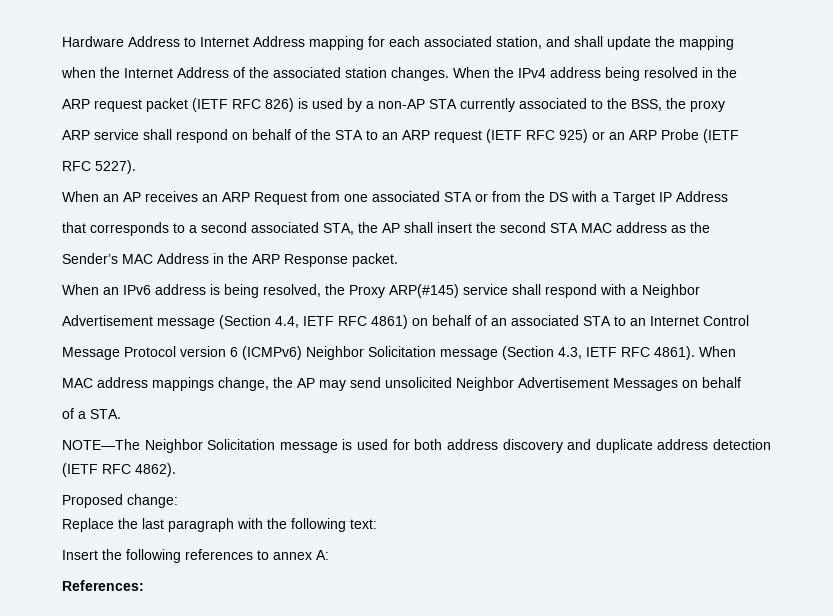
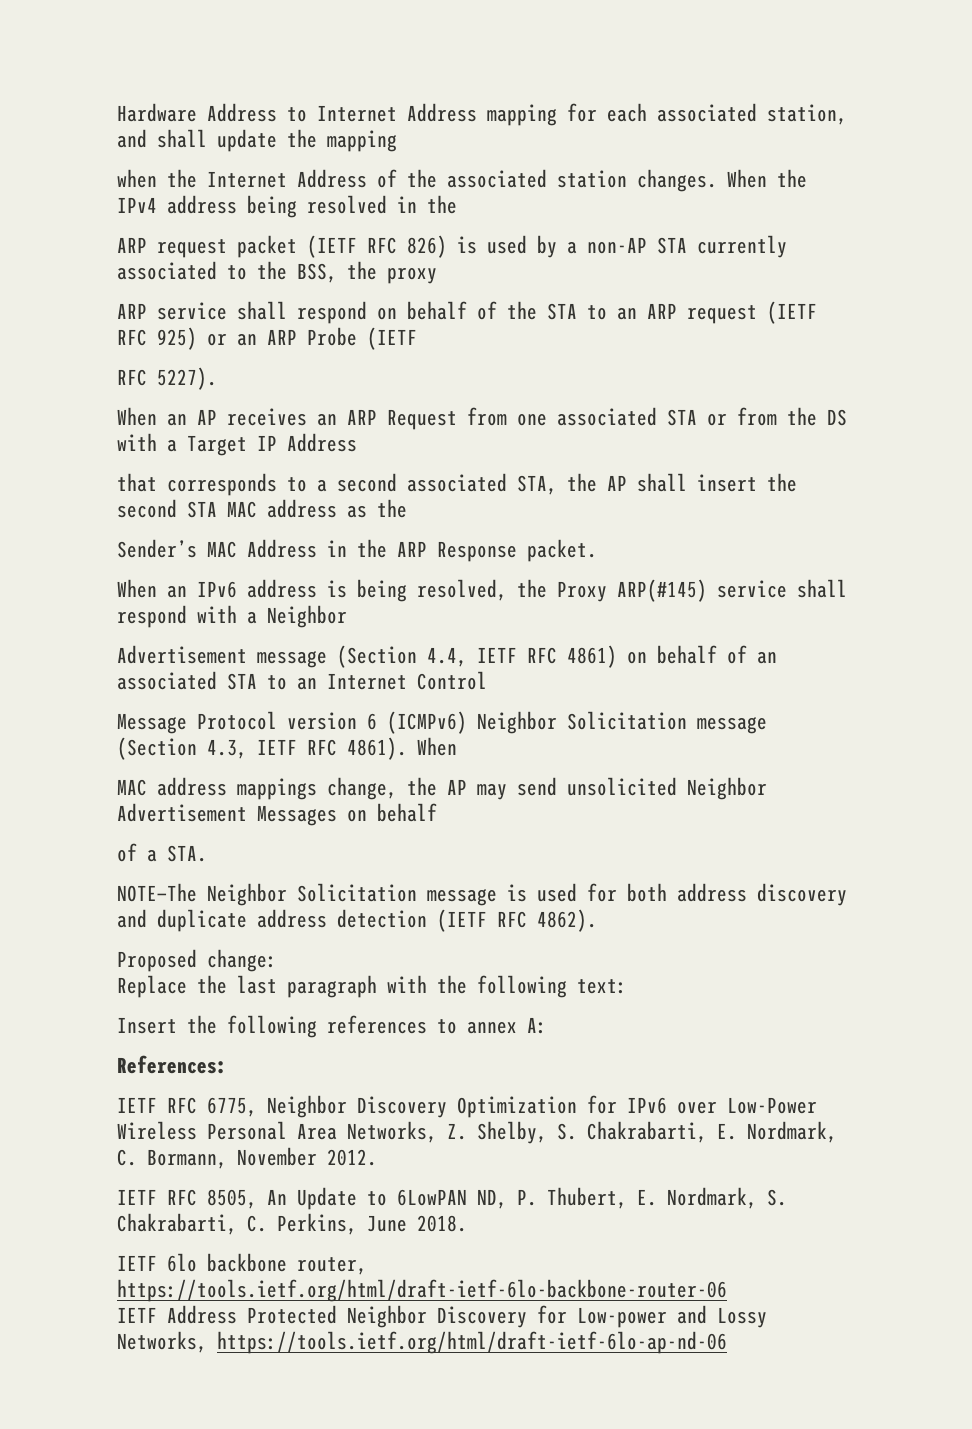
+ IETF RFC 6775, Neighbor Discovery Optimization for IPv6 over Low-Power Wireless Personal Area Networks, Z. Shelby, S. Chakrabarti, E. Nordmark, C. Bormann, November 2012.
+ IETF RFC 8505, An Update to 6LowPAN ND, P. Thubert, E. Nordmark, S. Chakrabarti, C. Perkins, June 2018.
+ IETF 6lo backbone router, https://tools.ietf.org/html/draft-ietf-6lo-backbone-router-06
+ IETF Address Protected Neighbor Discovery for Low-power and Lossy Networks, https://tools.ietf.org/html/draft-ietf-6lo-ap-nd-06

